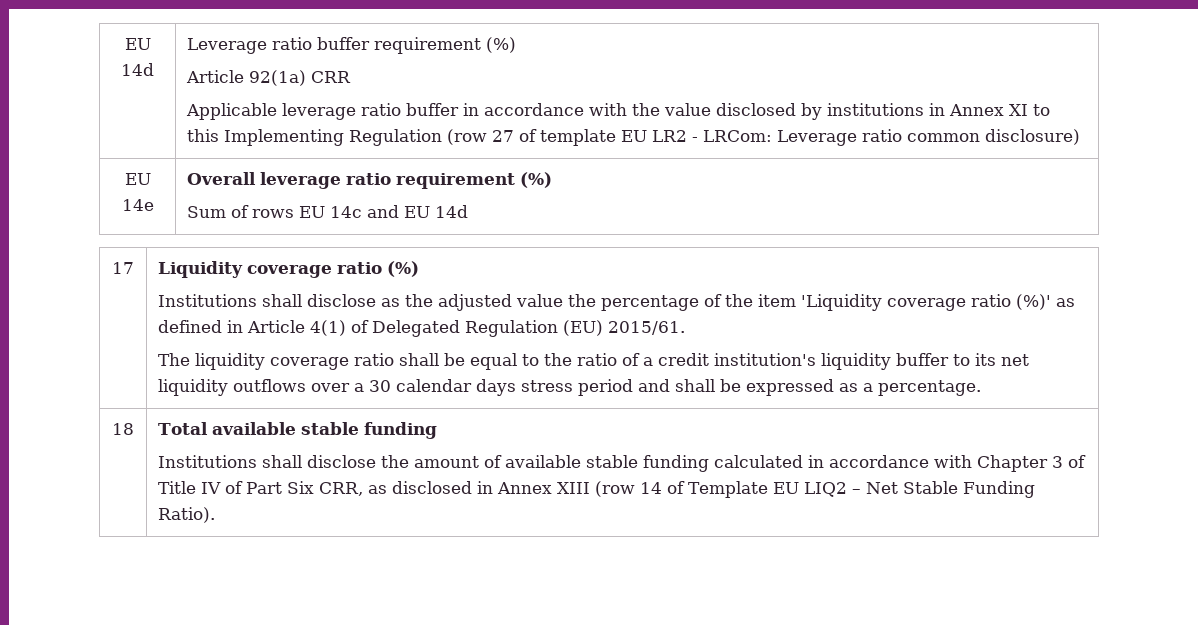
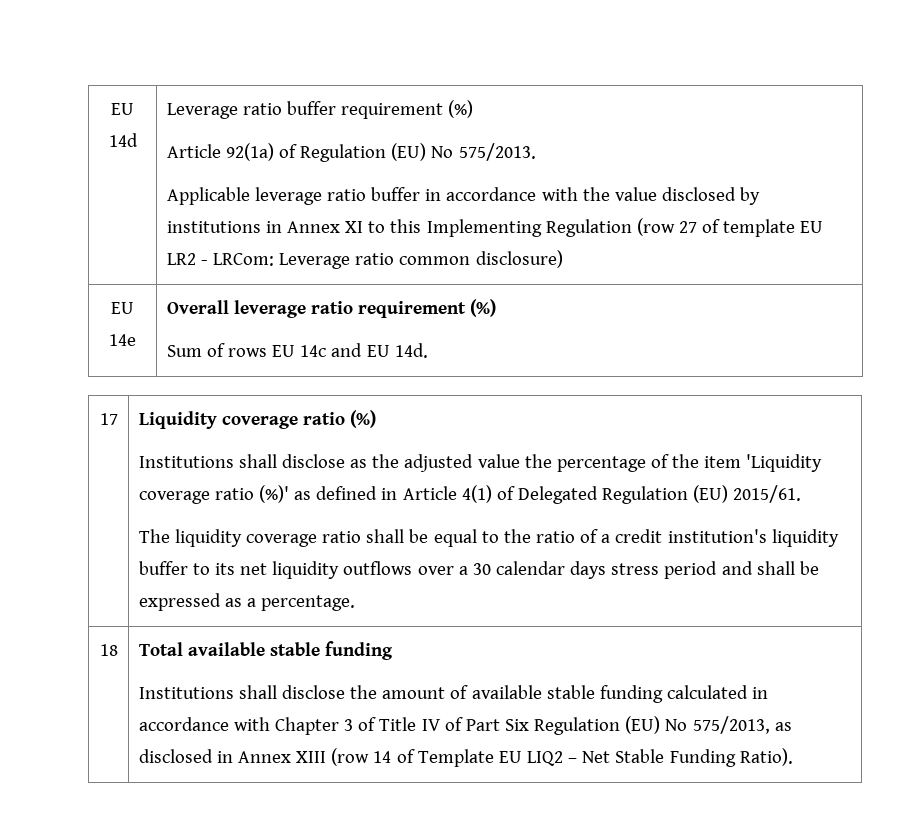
- Article 92(1a) CRR
+ Article 92(1a) of Regulation (EU) No 575/2013.
  EU 14e | Overall leverage ratio requirement (%)
- Sum of rows EU 14c and EU 14d
+ Sum of rows EU 14c and EU 14d.
- Institutions shall disclose the amount of available stable funding calculated in accordance with Chapter 3 of Title IV of Part Six CRR, as disclosed in Annex XIII (row 14 of Template EU LIQ2 – Net Stable Funding Ratio).
+ Institutions shall disclose the amount of available stable funding calculated in accordance with Chapter 3 of Title IV of Part Six Regulation (EU) No 575/2013, as disclosed in Annex XIII (row 14 of Template EU LIQ2 – Net Stable Funding Ratio).

